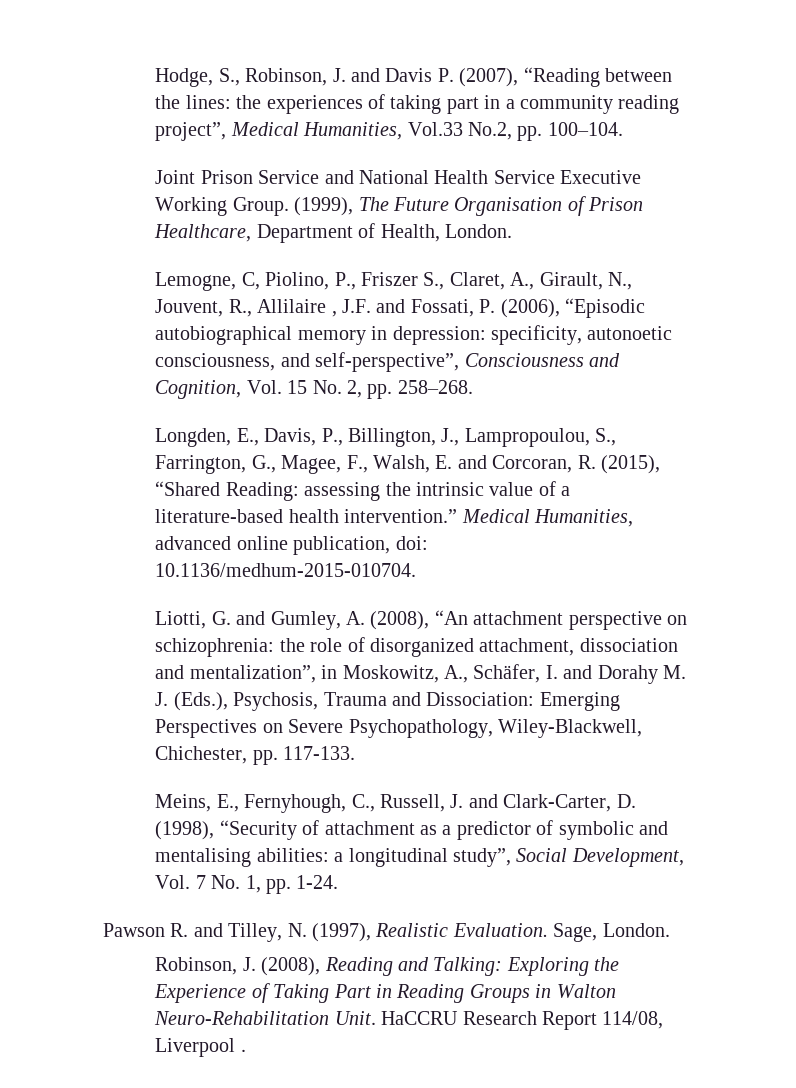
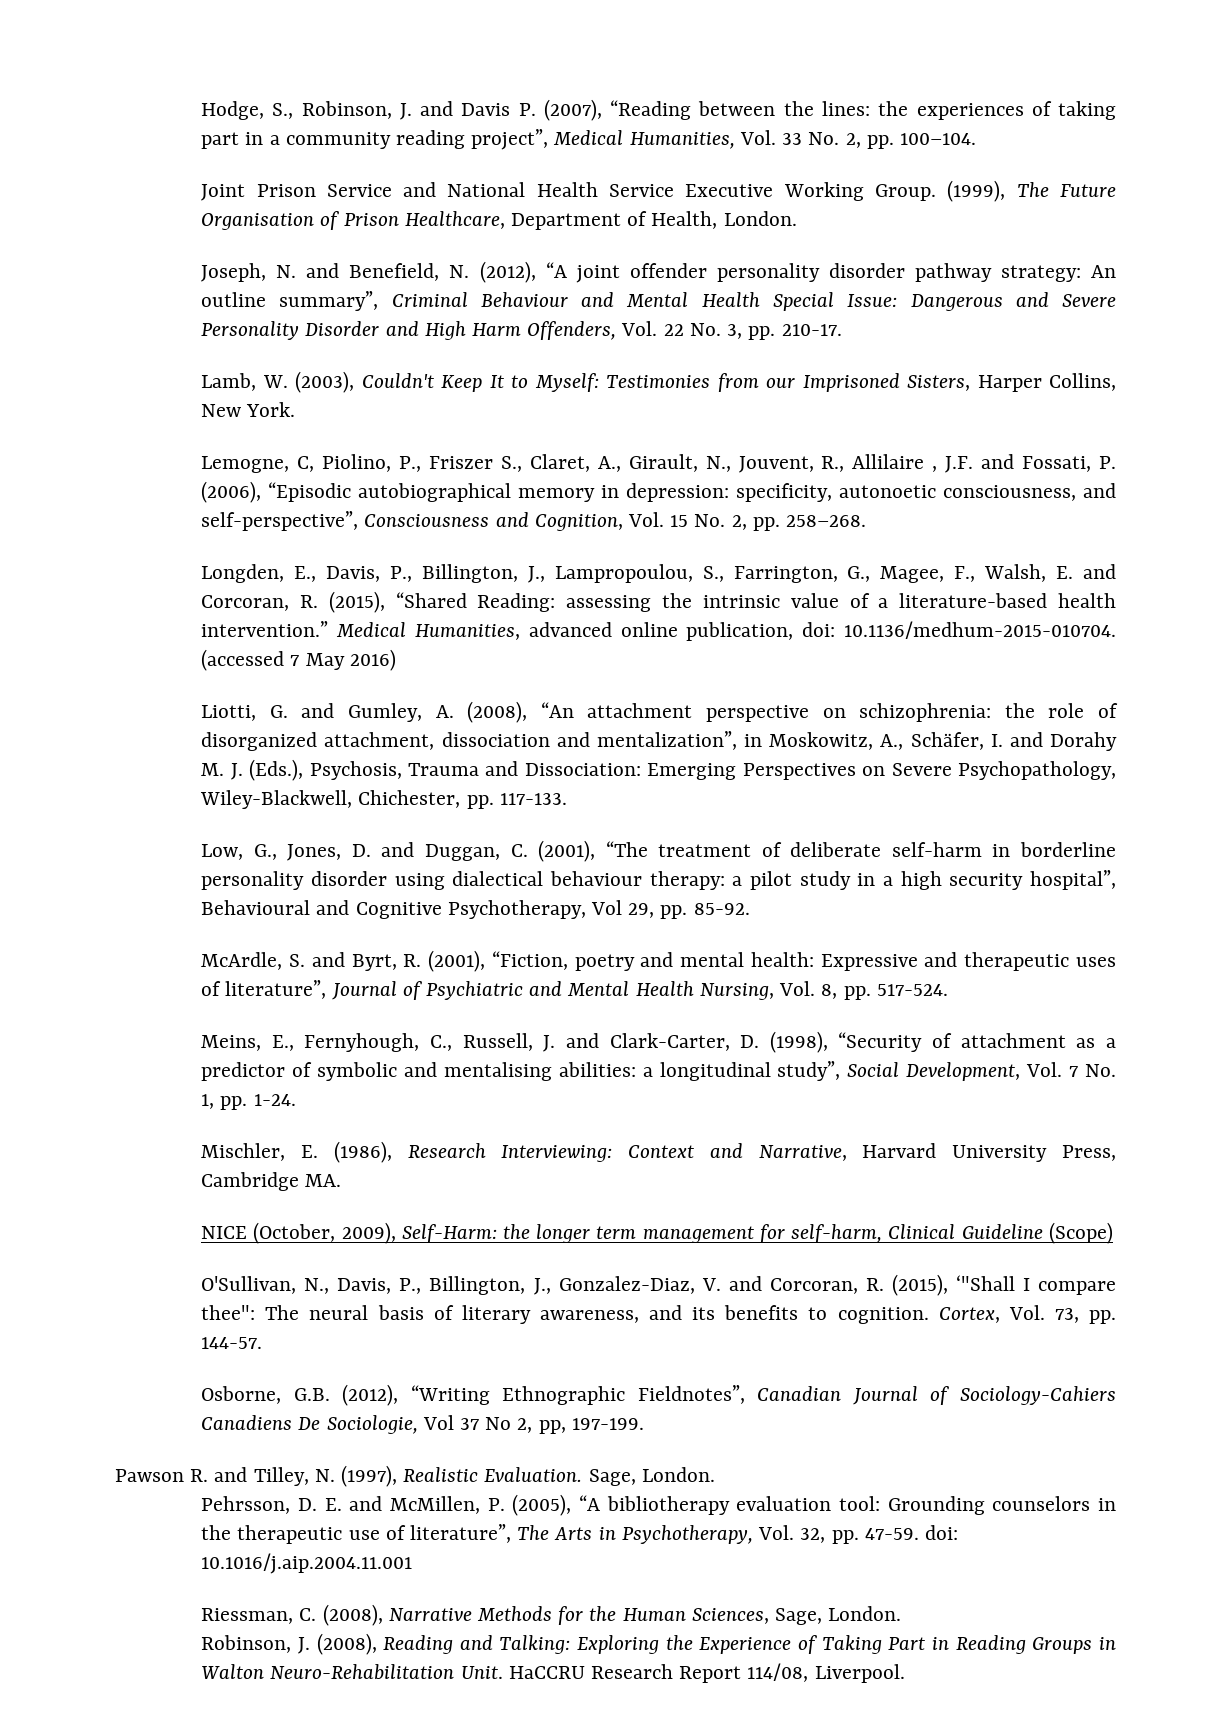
- Hodge, S., Robinson, J. and Davis P. (2007), “Reading between the lines: the experiences of taking part in a community reading project”, Medical Humanities, Vol.33 No.2, pp. 100–104.
+ Hodge, S., Robinson, J. and Davis P. (2007), “Reading between the lines: the experiences of taking part in a community reading project”, Medical Humanities, Vol. 33 No. 2, pp. 100–104.
+ Joseph, N. and Benefield, N. (2012), “A joint offender personality disorder pathway strategy: An outline summary”, Criminal Behaviour and Mental Health Special Issue: Dangerous and Severe Personality Disorder and High Harm Offenders, Vol. 22 No. 3, pp. 210-17.
+ Lamb, W. (2003), Couldn't Keep It to Myself: Testimonies from our Imprisoned Sisters, Harper Collins, New York.
- Medical Humanities, advanced online publication, doi: 10.1136/medhum-2015-010704.
+ Medical Humanities, advanced online publication, doi: 10.1136/medhum-2015-010704. (accessed 7 May 2016)
+ Low, G., Jones, D. and Duggan, C. (2001), “The treatment of deliberate self-harm in borderline personality disorder using dialectical behaviour therapy: a pilot study in a high security hospital”, Behavioural and Cognitive Psychotherapy, Vol 29, pp. 85-92.
+ McArdle, S. and Byrt, R. (2001), “Fiction, poetry and mental health: Expressive and therapeutic uses of literature”, Journal of Psychiatric and Mental Health Nursing, Vol. 8, pp. 517-524.
+ Mischler, E. (1986), Research Interviewing: Context and Narrative, Harvard University Press, Cambridge MA.
+ NICE (October, 2009), Self-Harm: the longer term management for self-harm, Clinical Guideline (Scope)
+ O'Sullivan, N., Davis, P., Billington, J., Gonzalez-Diaz, V. and Corcoran, R. (2015), ‘"Shall I compare thee": The neural basis of literary awareness, and its benefits to cognition. Cortex, Vol. 73, pp. 144-57.
+ Osborne, G.B. (2012), “Writing Ethnographic Fieldnotes”, Canadian Journal of Sociology-Cahiers Canadiens De Sociologie, Vol 37 No 2, pp, 197-199.
+ Pehrsson, D. E. and McMillen, P. (2005), “A bibliotherapy evaluation tool: Grounding counselors in the therapeutic use of literature”, The Arts in Psychotherapy, Vol. 32, pp. 47-59. doi: 10.1016/j.aip.2004.11.001
+ Riessman, C. (2008), Narrative Methods for the Human Sciences, Sage, London.
- HaCCRU Research Report 114/08, Liverpool .
+ HaCCRU Research Report 114/08, Liverpool.

